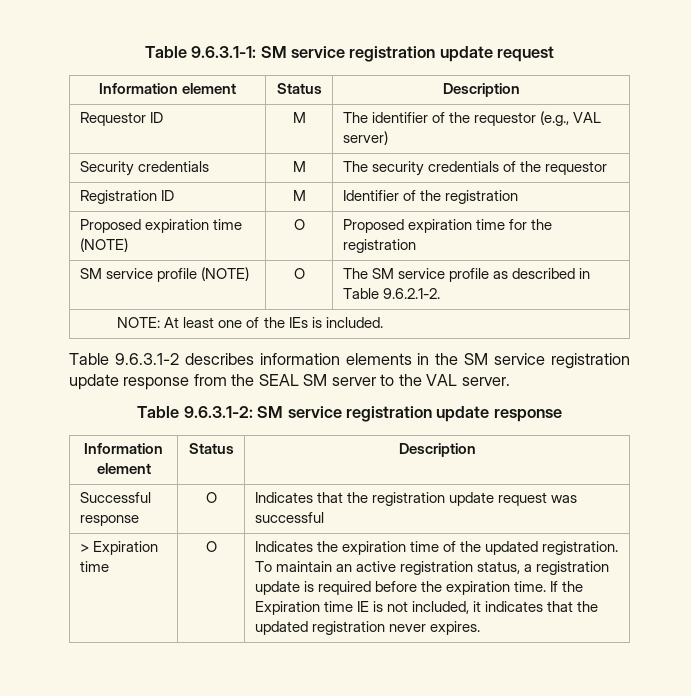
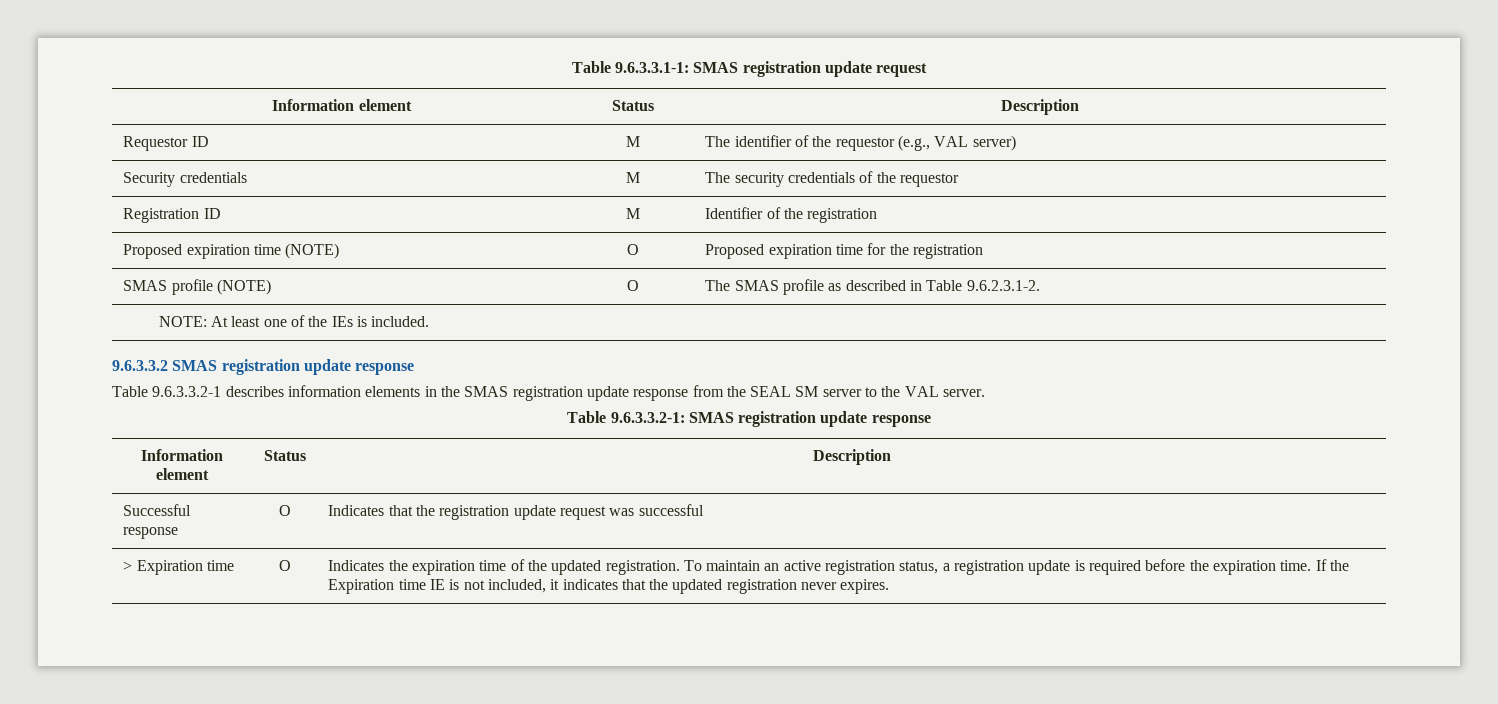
- Table 9.6.3.1-1: SM service registration update request
+ Table 9.6.3.3.1-1: SMAS registration update request
- SM service profile (NOTE) | O | The SM service profile as described in Table 9.6.2.1-2.
+ SMAS profile (NOTE) | O | The SMAS profile as described in Table 9.6.2.3.1-2.
- Table 9.6.3.1-2 describes information elements in the SM service registration update response from the SEAL SM server to the VAL server.
+ 9.6.3.3.2 SMAS registration update response
+ Table 9.6.3.3.2-1 describes information elements in the SMAS registration update response from the SEAL SM server to the VAL server.
- Table 9.6.3.1-2: SM service registration update response
+ Table 9.6.3.3.2-1: SMAS registration update response

